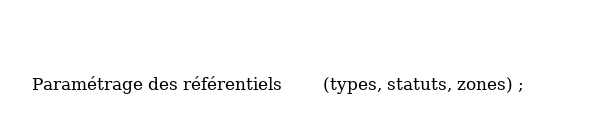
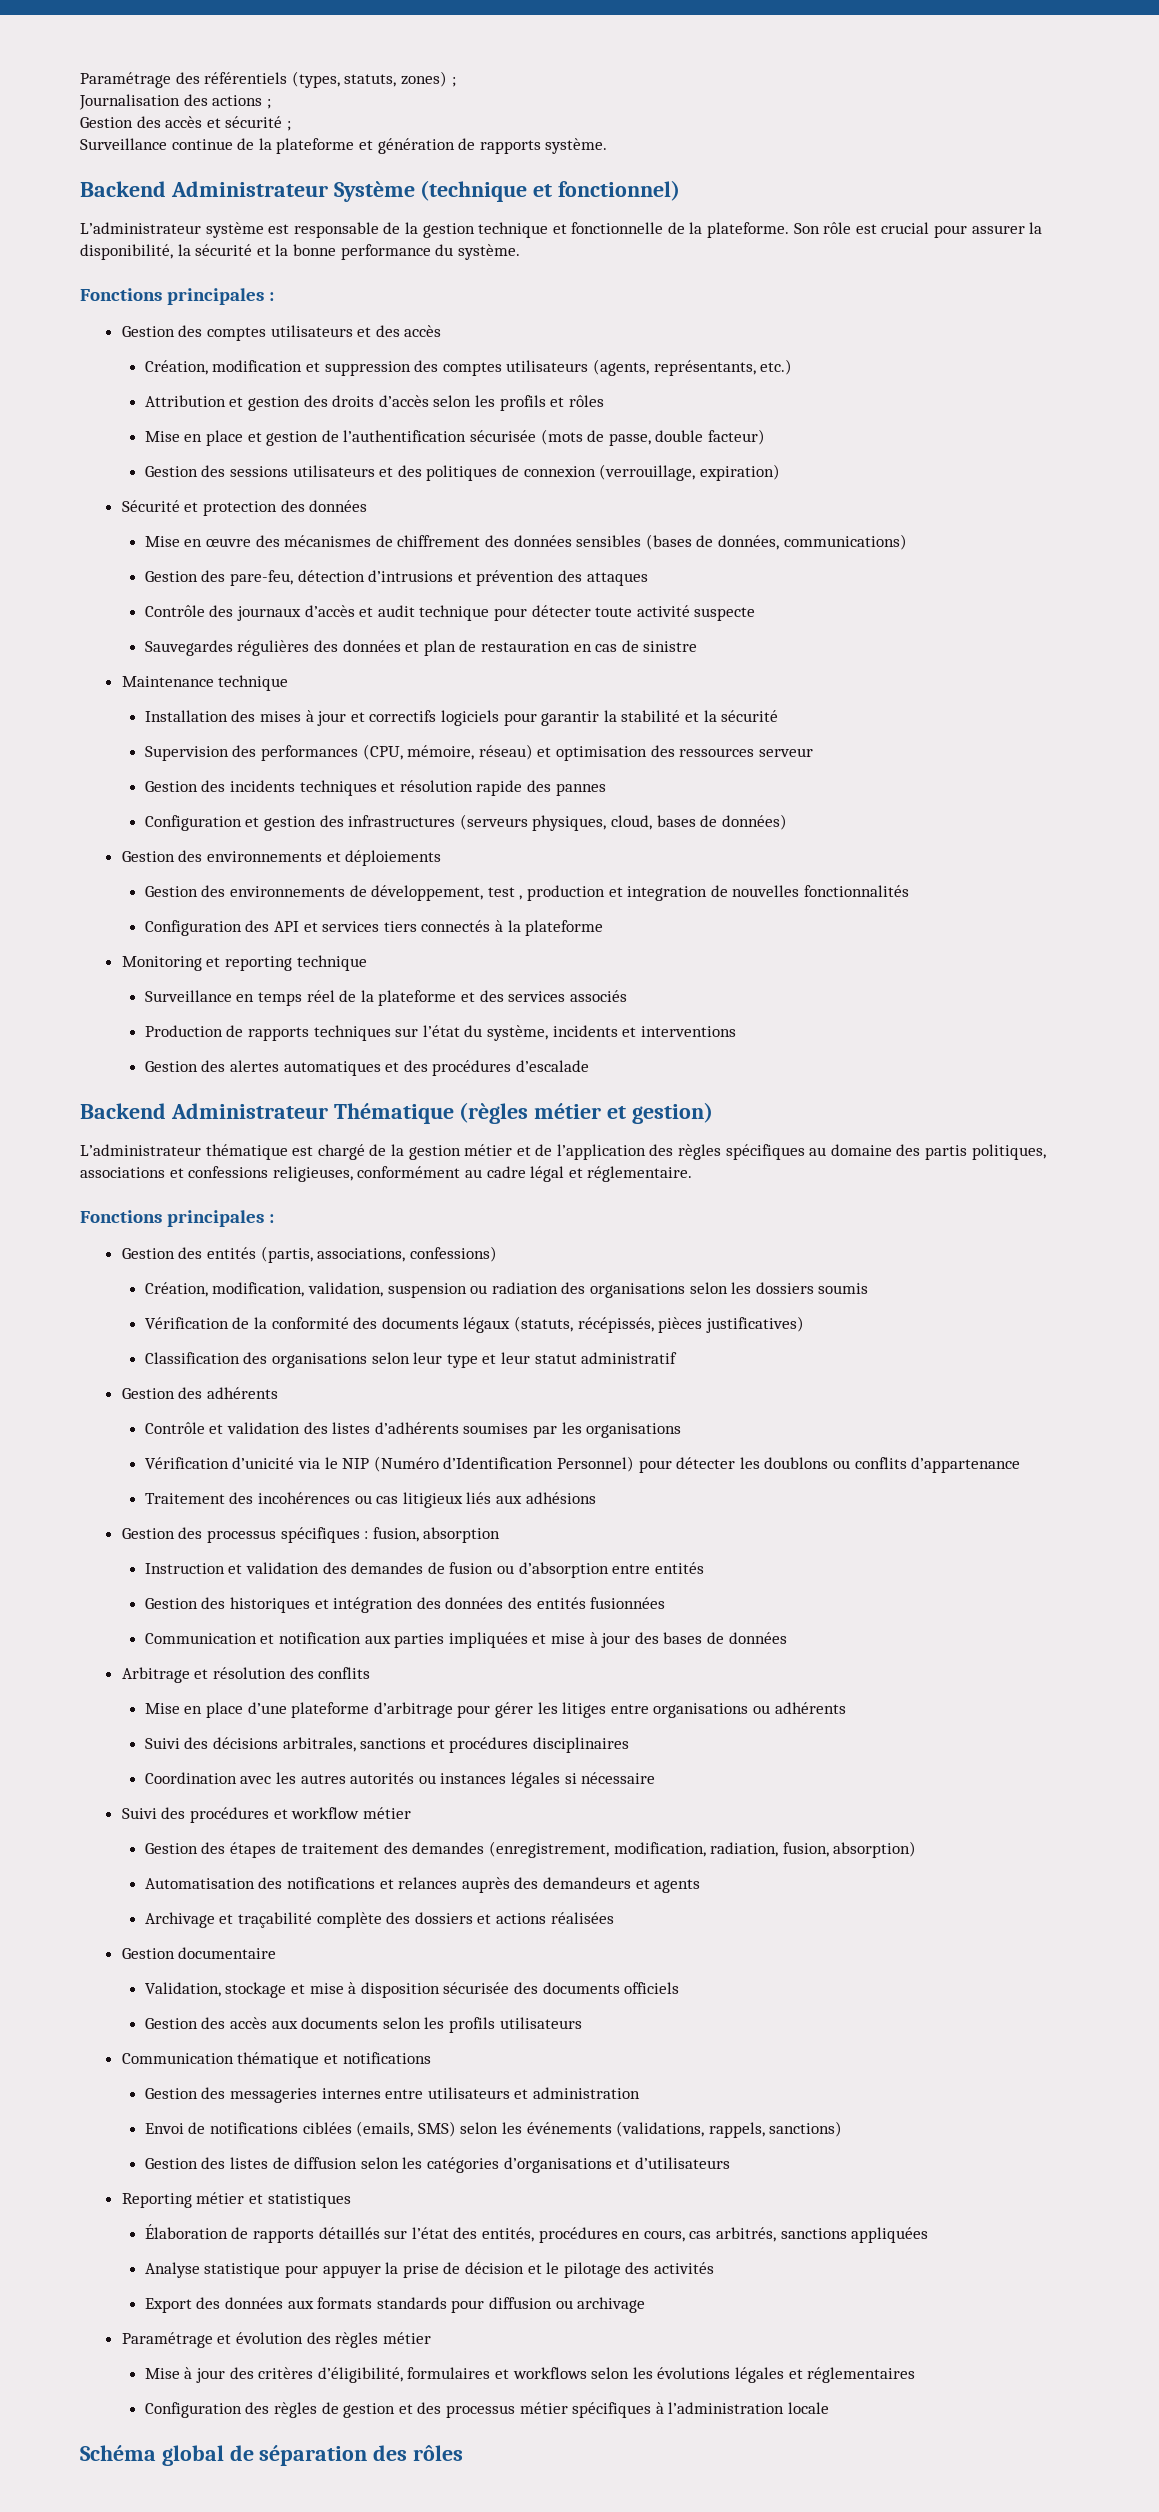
+ Journalisation des actions ;
+ Gestion des accès et sécurité ;
+ Surveillance continue de la plateforme et génération de rapports système.
+ Backend Administrateur Système (technique et fonctionnel)
+ L’administrateur système est responsable de la gestion technique et fonctionnelle de la plateforme. Son rôle est crucial pour assurer la disponibilité, la sécurité et la bonne performance du système.
+ Fonctions principales :
+ Gestion des comptes utilisateurs et des accès
+ Création, modification et suppression des comptes utilisateurs (agents, représentants, etc.)
+ Attribution et gestion des droits d’accès selon les profils et rôles
+ Mise en place et gestion de l’authentification sécurisée (mots de passe, double facteur)
+ Gestion des sessions utilisateurs et des politiques de connexion (verrouillage, expiration)
+ Sécurité et protection des données
+ Mise en œuvre des mécanismes de chiffrement des données sensibles (bases de données, communications)
+ Gestion des pare-feu, détection d’intrusions et prévention des attaques
+ Contrôle des journaux d’accès et audit technique pour détecter toute activité suspecte
+ Sauvegardes régulières des données et plan de restauration en cas de sinistre
+ Maintenance technique
+ Installation des mises à jour et correctifs logiciels pour garantir la stabilité et la sécurité
+ Supervision des performances (CPU, mémoire, réseau) et optimisation des ressources serveur
+ Gestion des incidents techniques et résolution rapide des pannes
+ Configuration et gestion des infrastructures (serveurs physiques, cloud, bases de données)
+ Gestion des environnements et déploiements
+ Gestion des environnements de développement, test , production et integration de nouvelles fonctionnalités
+ Configuration des API et services tiers connectés à la plateforme
+ Monitoring et reporting technique
+ Surveillance en temps réel de la plateforme et des services associés
+ Production de rapports techniques sur l’état du système, incidents et interventions
+ Gestion des alertes automatiques et des procédures d’escalade
+ Backend Administrateur Thématique (règles métier et gestion)
+ L’administrateur thématique est chargé de la gestion métier et de l’application des règles spécifiques au domaine des partis politiques, associations et confessions religieuses, conformément au cadre légal et réglementaire.
+ Fonctions principales :
+ Gestion des entités (partis, associations, confessions)
+ Création, modification, validation, suspension ou radiation des organisations selon les dossiers soumis
+ Vérification de la conformité des documents légaux (statuts, récépissés, pièces justificatives)
+ Classification des organisations selon leur type et leur statut administratif
+ Gestion des adhérents
+ Contrôle et validation des listes d’adhérents soumises par les organisations
+ Vérification d’unicité via le NIP (Numéro d’Identification Personnel) pour détecter les doublons ou conflits d’appartenance
+ Traitement des incohérences ou cas litigieux liés aux adhésions
+ Gestion des processus spécifiques : fusion, absorption
+ Instruction et validation des demandes de fusion ou d’absorption entre entités
+ Gestion des historiques et intégration des données des entités fusionnées
+ Communication et notification aux parties impliquées et mise à jour des bases de données
+ Arbitrage et résolution des conflits
+ Mise en place d’une plateforme d’arbitrage pour gérer les litiges entre organisations ou adhérents
+ Suivi des décisions arbitrales, sanctions et procédures disciplinaires
+ Coordination avec les autres autorités ou instances légales si nécessaire
+ Suivi des procédures et workflow métier
+ Gestion des étapes de traitement des demandes (enregistrement, modification, radiation, fusion, absorption)
+ Automatisation des notifications et relances auprès des demandeurs et agents
+ Archivage et traçabilité complète des dossiers et actions réalisées
+ Gestion documentaire
+ Validation, stockage et mise à disposition sécurisée des documents officiels
+ Gestion des accès aux documents selon les profils utilisateurs
+ Communication thématique et notifications
+ Gestion des messageries internes entre utilisateurs et administration
+ Envoi de notifications ciblées (emails, SMS) selon les événements (validations, rappels, sanctions)
+ Gestion des listes de diffusion selon les catégories d’organisations et d’utilisateurs
+ Reporting métier et statistiques
+ Élaboration de rapports détaillés sur l’état des entités, procédures en cours, cas arbitrés, sanctions appliquées
+ Analyse statistique pour appuyer la prise de décision et le pilotage des activités
+ Export des données aux formats standards pour diffusion ou archivage
+ Paramétrage et évolution des règles métier
+ Mise à jour des critères d’éligibilité, formulaires et workflows selon les évolutions légales et réglementaires
+ Configuration des règles de gestion et des processus métier spécifiques à l’administration locale
+ Schéma global de séparation des rôles

